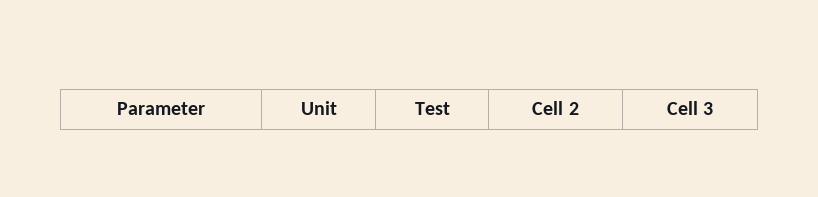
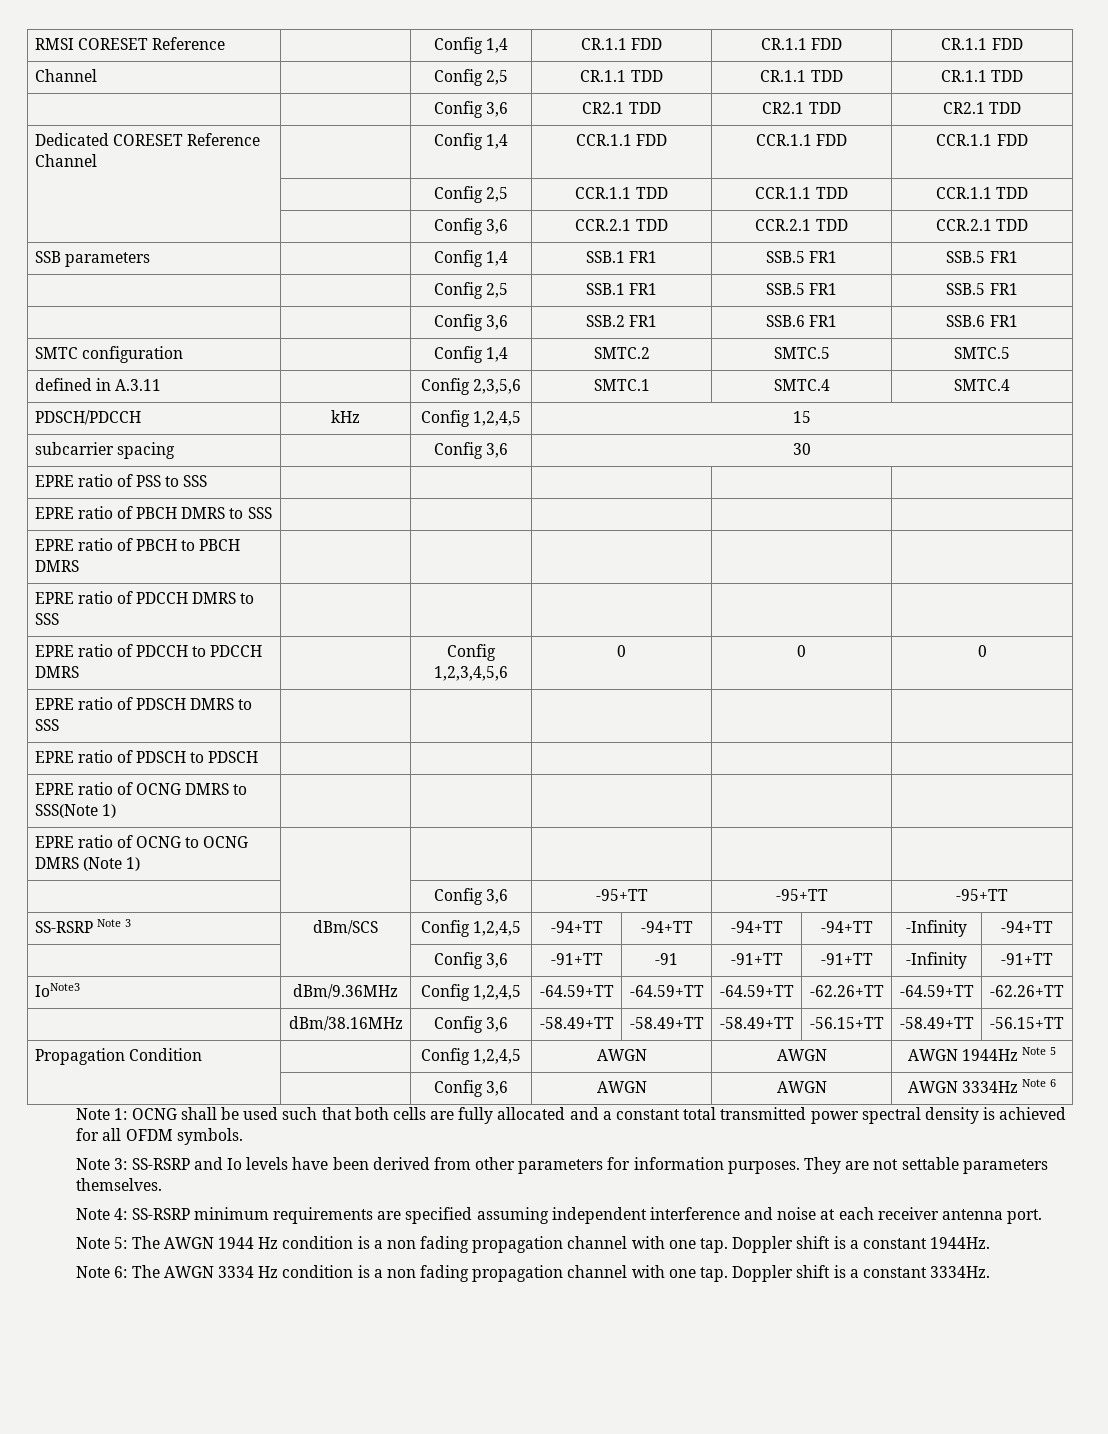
- Parameter | Unit | Test | Cell 2 | Cell 3
+ RMSI CORESET Reference | | Config 1,4 | CR.1.1 FDD | CR.1.1 FDD | CR.1.1 FDD
+ Channel | | Config 2,5 | CR.1.1 TDD | CR.1.1 TDD | CR.1.1 TDD
+ | | Config 3,6 | CR2.1 TDD | CR2.1 TDD | CR2.1 TDD
+ Dedicated CORESET Reference Channel | | Config 1,4 | CCR.1.1 FDD | CCR.1.1 FDD | CCR.1.1 FDD
+ | | Config 2,5 | CCR.1.1 TDD | CCR.1.1 TDD | CCR.1.1 TDD
+ | | Config 3,6 | CCR.2.1 TDD | CCR.2.1 TDD | CCR.2.1 TDD
+ SSB parameters | | Config 1,4 | SSB.1 FR1 | SSB.5 FR1 | SSB.5 FR1
+ | | Config 2,5 | SSB.1 FR1 | SSB.5 FR1 | SSB.5 FR1
+ | | Config 3,6 | SSB.2 FR1 | SSB.6 FR1 | SSB.6 FR1
+ SMTC configuration | | Config 1,4 | SMTC.2 | SMTC.5 | SMTC.5
+ defined in A.3.11 | | Config 2,3,5,6 | SMTC.1 | SMTC.4 | SMTC.4
+ PDSCH/PDCCH | kHz | Config 1,2,4,5 | 15
+ subcarrier spacing | | Config 3,6 | 30
+ EPRE ratio of PSS to SSS | | | | |
+ EPRE ratio of PBCH DMRS to SSS | | | | |
+ EPRE ratio of PBCH to PBCH DMRS | | | | |
+ EPRE ratio of PDCCH DMRS to SSS | | | | |
+ EPRE ratio of PDCCH to PDCCH DMRS | | Config 1,2,3,4,5,6 | 0 | 0 | 0
+ EPRE ratio of PDSCH DMRS to SSS | | | | |
+ EPRE ratio of PDSCH to PDSCH | | | | |
+ EPRE ratio of OCNG DMRS to SSS(Note 1) | | | | |
+ EPRE ratio of OCNG to OCNG DMRS (Note 1) | | | | |
+ | | Config 3,6 | -95+TT | -95+TT | -95+TT
+ SS-RSRP Note 3 | dBm/SCS | Config 1,2,4,5 | -94+TT | -94+TT | -94+TT | -94+TT | -Infinity | -94+TT
+ | | Config 3,6 | -91+TT | -91 | -91+TT | -91+TT | -Infinity | -91+TT
+ IoNote3 | dBm/9.36MHz | Config 1,2,4,5 | -64.59+TT | -64.59+TT | -64.59+TT | -62.26+TT | -64.59+TT | -62.26+TT
+ | dBm/38.16MHz | Config 3,6 | -58.49+TT | -58.49+TT | -58.49+TT | -56.15+TT | -58.49+TT | -56.15+TT
+ Propagation Condition | | Config 1,2,4,5 | AWGN | AWGN | AWGN 1944Hz Note 5
+ | | Config 3,6 | AWGN | AWGN | AWGN 3334Hz Note 6
+ Note 1: OCNG shall be used such that both cells are fully allocated and a constant total transmitted power spectral density is achieved for all OFDM symbols.
+ Note 3: SS-RSRP and Io levels have been derived from other parameters for information purposes. They are not settable parameters themselves.
+ Note 4: SS-RSRP minimum requirements are specified assuming independent interference and noise at each receiver antenna port.
+ Note 5: The AWGN 1944 Hz condition is a non fading propagation channel with one tap. Doppler shift is a constant 1944Hz.
+ Note 6: The AWGN 3334 Hz condition is a non fading propagation channel with one tap. Doppler shift is a constant 3334Hz.

